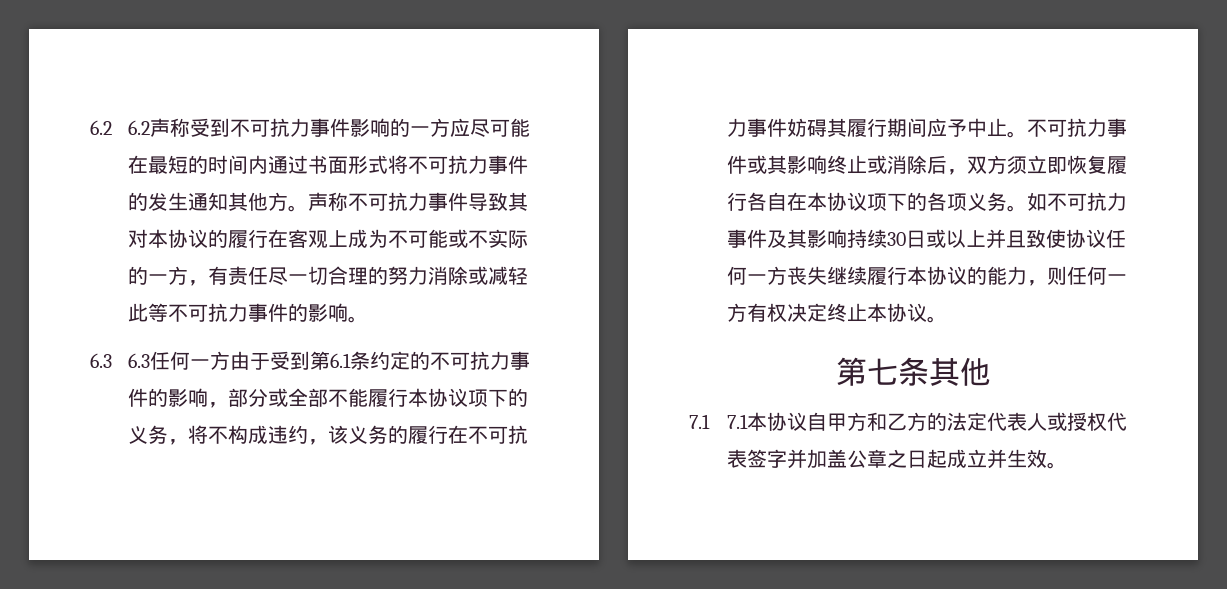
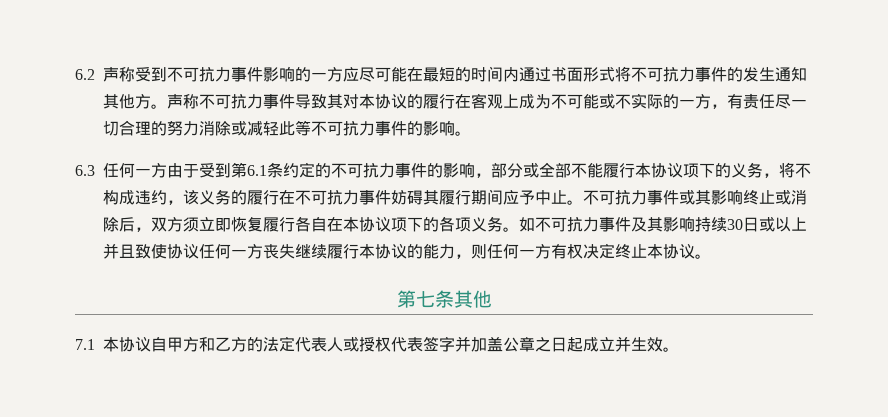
- 6.2 6.2声称受到不可抗力事件影响的一方应尽可能在最短的时间内通过书面形式将不可抗力事件的发生通知其他方。
+ 6.2声称受到不可抗力事件影响的一方应尽可能在最短的时间内通过书面形式将不可抗力事件的发生通知其他方。
- 6.3 6.3任何一方由于受到第6.1条约定的不可抗力事件的影响，部分或全部不能履行本协议项下的义务，将不构成违约，该义务的履行在不可抗力事件妨碍其履行期间应予中止。
+ 6.3任何一方由于受到第6.1条约定的不可抗力事件的影响，部分或全部不能履行本协议项下的义务，将不构成违约，该义务的履行在不可抗力事件妨碍其履行期间应予中止。
- 7.1 7.1本协议自甲方和乙方的法定代表人或授权代表签字并加盖公章之日起成立并生效。
+ 7.1本协议自甲方和乙方的法定代表人或授权代表签字并加盖公章之日起成立并生效。

